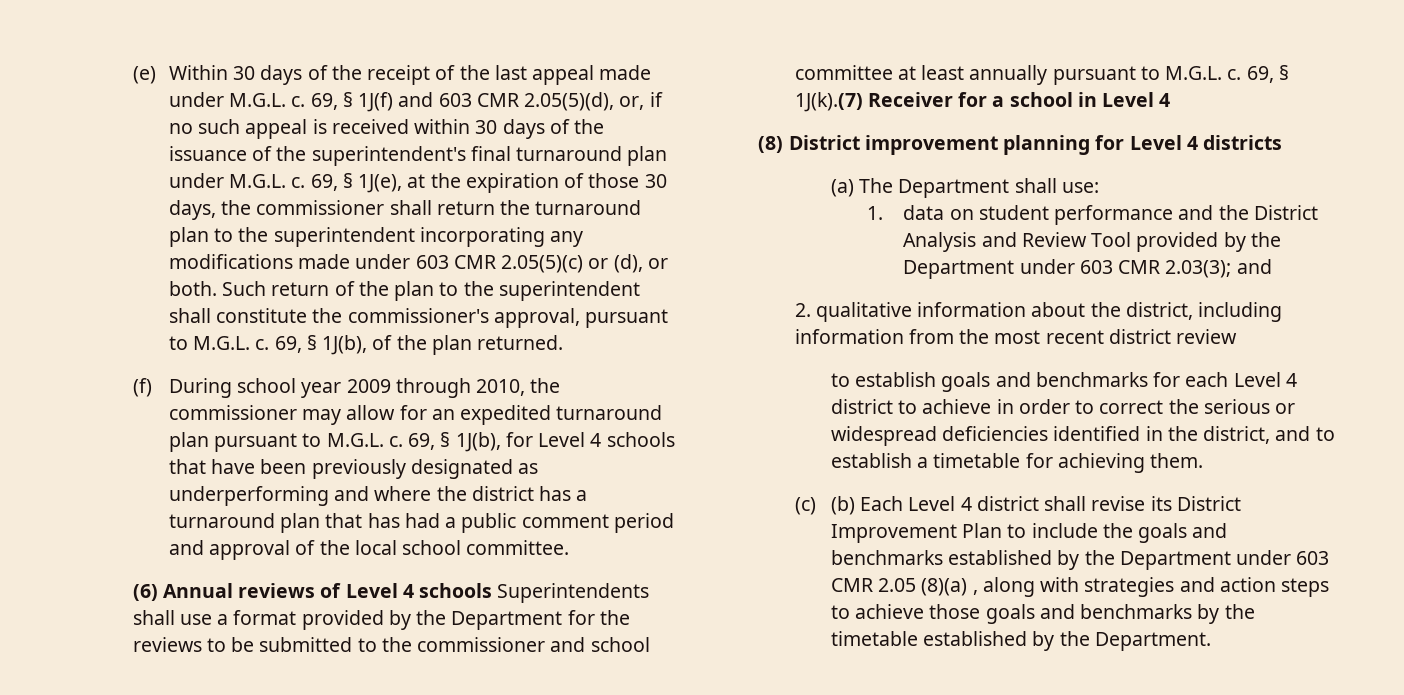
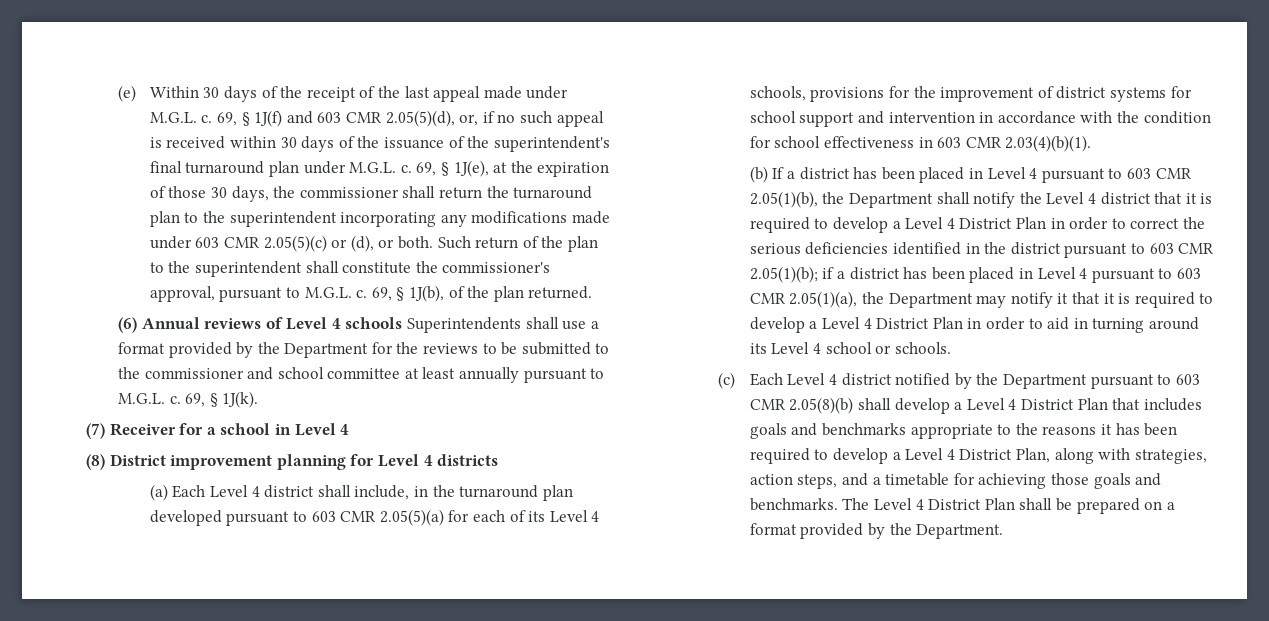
- (f) During school year 2009 through 2010, the commissioner may allow for an expedited turnaround plan pursuant to M.G.L. c. 69, § 1J(b), for Level 4 schools that have been previously designated as underperforming and where the district has a turnaround plan that has had a public comment period and approval of the local school committee.
- 69, § 1J(k).(7) Receiver for a school in Level 4
+ 69, § 1J(k).
+ (7) Receiver for a school in Level 4
- (a) The Department shall use:
- 1. data on student performance and the District Analysis and Review Tool provided by the Department under 603 CMR 2.03(3); and
- 2. qualitative information about the district, including information from the most recent district review
- to establish goals and benchmarks for each Level 4 district to achieve in order to correct the serious or widespread deficiencies identified in the district, and to establish a timetable for achieving them.
- (c) (b) Each Level 4 district shall revise its District Improvement Plan to include the goals and benchmarks established by the Department under 603 CMR 2.05 (8)(a) , along with strategies and action steps to achieve those goals and benchmarks by the timetable established by the Department.
+ (a) Each Level 4 district shall include, in the turnaround plan developed pursuant to 603 CMR 2.05(5)(a) for each of its Level 4 schools, provisions for the improvement of district systems for school support and intervention in accordance with the condition for school effectiveness in 603 CMR 2.03(4)(b)(1).
+ (b) If a district has been placed in Level 4 pursuant to 603 CMR 2.05(1)(b), the Department shall notify the Level 4 district that it is required to develop a Level 4 District Plan in order to correct the serious deficiencies identified in the district pursuant to 603 CMR 2.05(1)(b); if a district has been placed in Level 4 pursuant to 603 CMR 2.05(1)(a), the Department may notify it that it is required to develop a Level 4 District Plan in order to aid in turning around its Level 4 school or schools.
+ (c) Each Level 4 district notified by the Department pursuant to 603 CMR 2.05(8)(b) shall develop a Level 4 District Plan that includes goals and benchmarks appropriate to the reasons it has been required to develop a Level 4 District Plan, along with strategies, action steps, and a timetable for achieving those goals and benchmarks. The Level 4 District Plan shall be prepared on a format provided by the Department.

